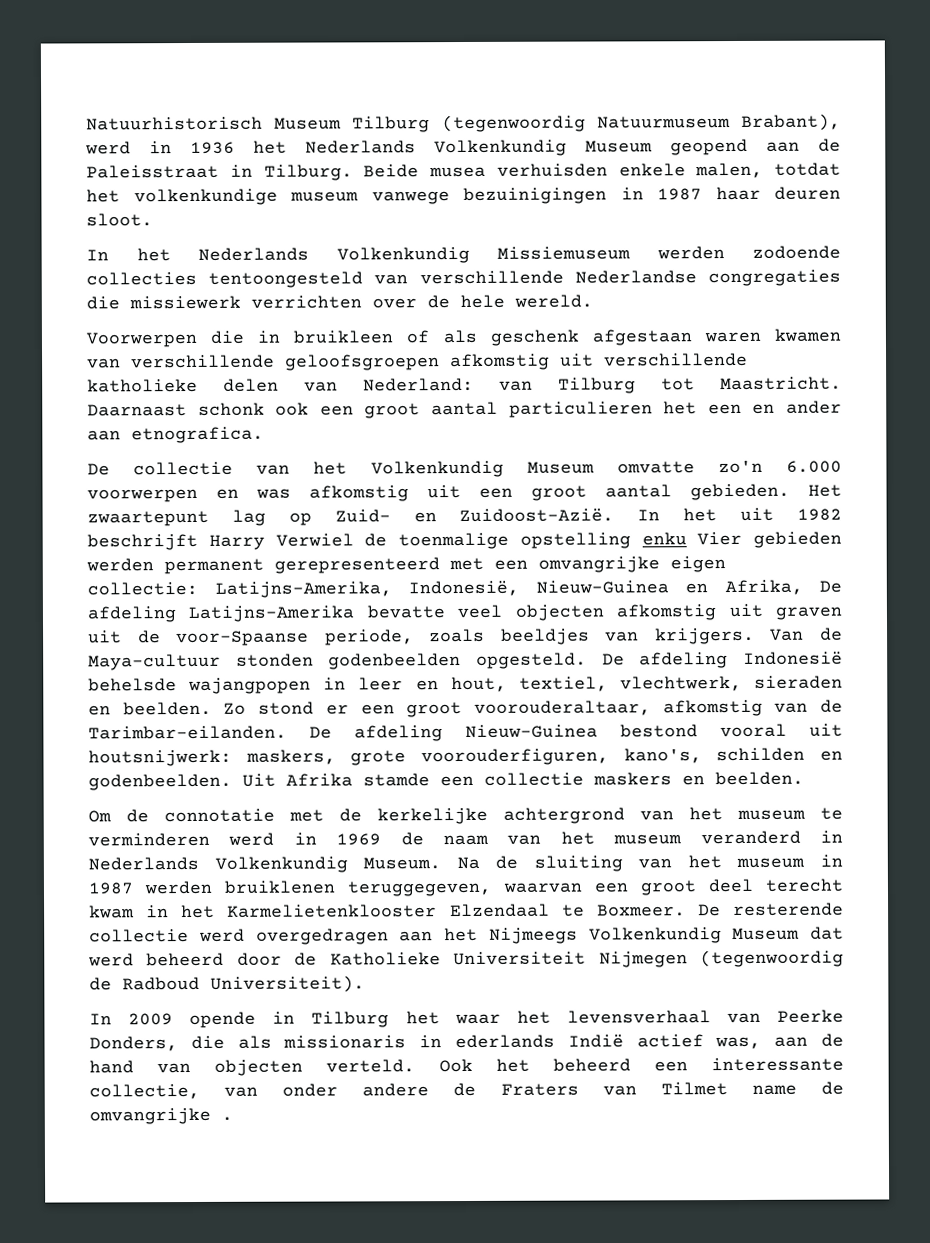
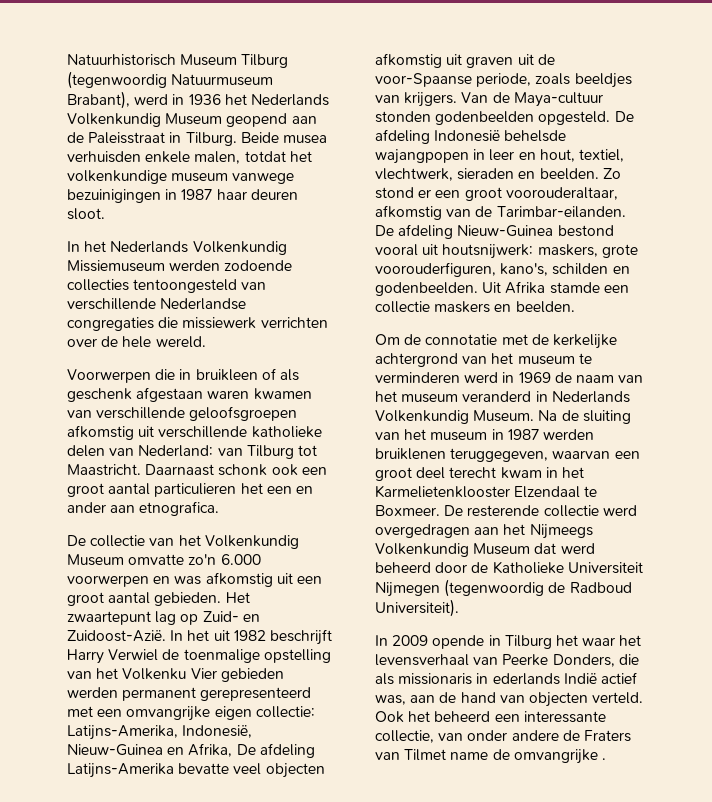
- In het uit 1982 beschrijft Harry Verwiel de toenmalige opstelling enku Vier gebieden werden permanent gerepresenteerd met een omvangrijke eigen collectie: Latijns-Amerika, Indonesië, Nieuw-Guinea en Afrika, De afdeling Latijns-Amerika bevatte veel objecten afkomstig uit graven uit de voor-Spaanse periode, zoals beeldjes van krijgers.
+ In het uit 1982 beschrijft Harry Verwiel de toenmalige opstelling van het Volkenku Vier gebieden werden permanent gerepresenteerd met een omvangrijke eigen collectie: Latijns-Amerika, Indonesië, Nieuw-Guinea en Afrika, De afdeling Latijns-Amerika bevatte veel objecten afkomstig uit graven uit de voor-Spaanse periode, zoals beeldjes van krijgers.

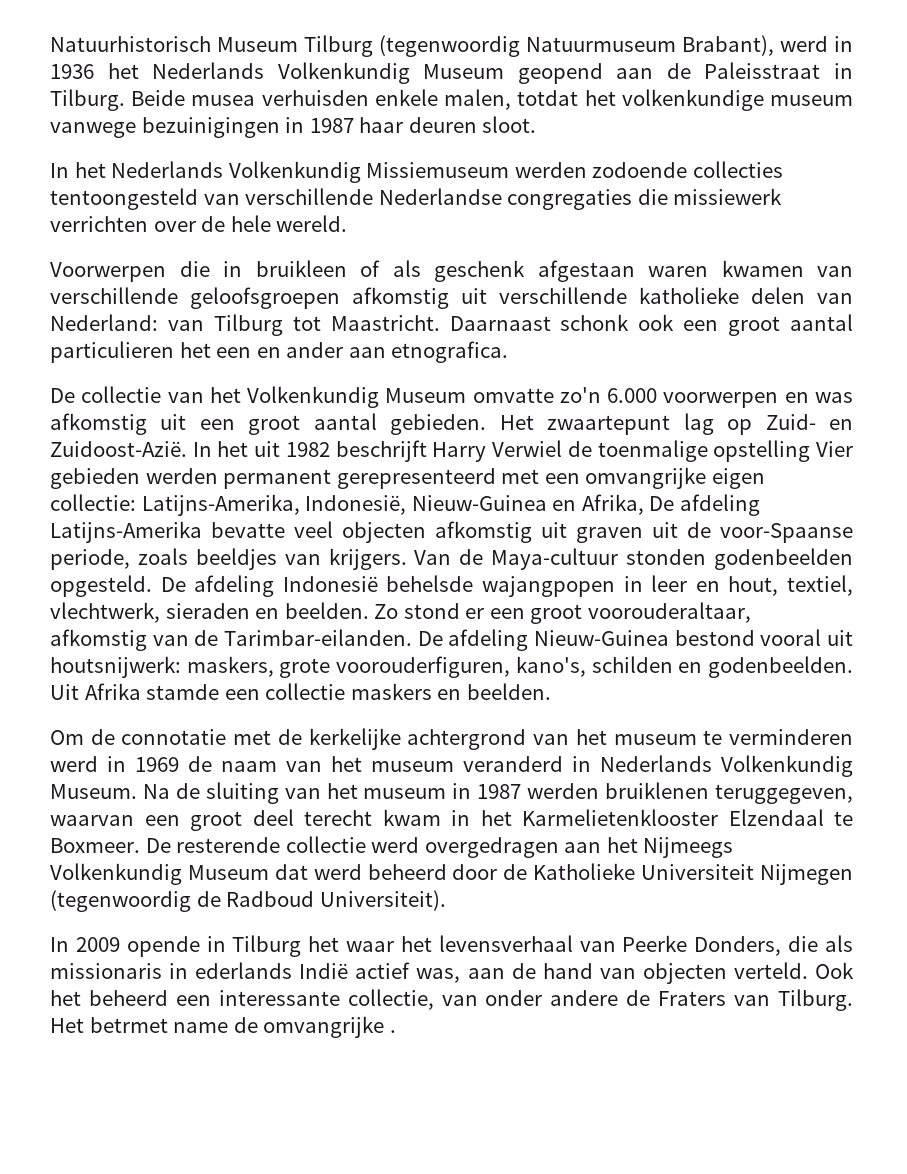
- In het uit 1982 beschrijft Harry Verwiel de toenmalige opstelling van het Volkenku Vier gebieden werden permanent gerepresenteerd met een omvangrijke eigen collectie: Latijns-Amerika, Indonesië, Nieuw-Guinea en Afrika, De afdeling Latijns-Amerika bevatte veel objecten afkomstig uit graven uit de voor-Spaanse periode, zoals beeldjes van krijgers.
+ In het uit 1982 beschrijft Harry Verwiel de toenmalige opstelling Vier gebieden werden permanent gerepresenteerd met een omvangrijke eigen collectie: Latijns-Amerika, Indonesië, Nieuw-Guinea en Afrika, De afdeling Latijns-Amerika bevatte veel objecten afkomstig uit graven uit de voor-Spaanse periode, zoals beeldjes van krijgers.
- Ook het beheerd een interessante collectie, van onder andere de Fraters van Tilmet name de omvangrijke .
+ Ook het beheerd een interessante collectie, van onder andere de Fraters van Tilburg. Het betrmet name de omvangrijke .

